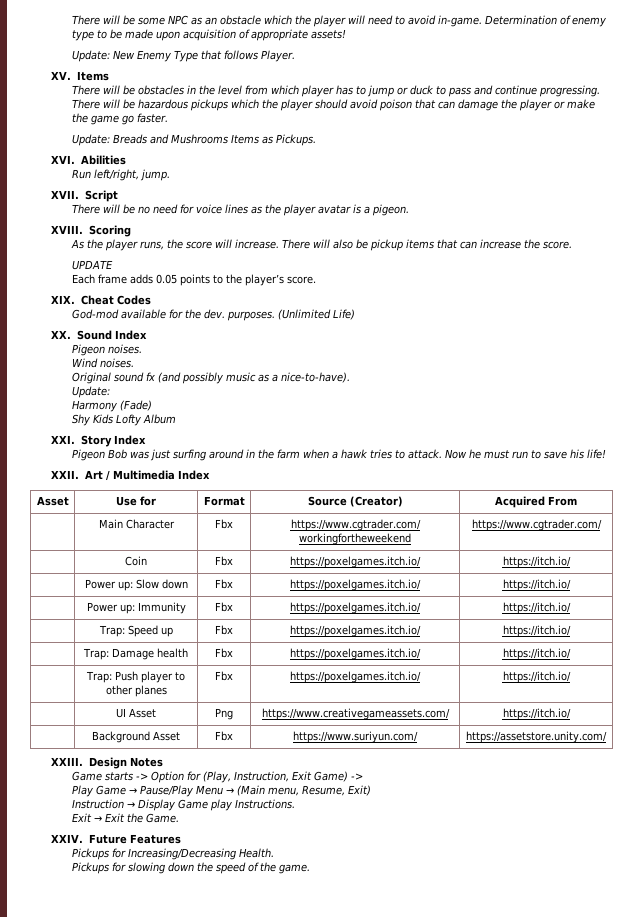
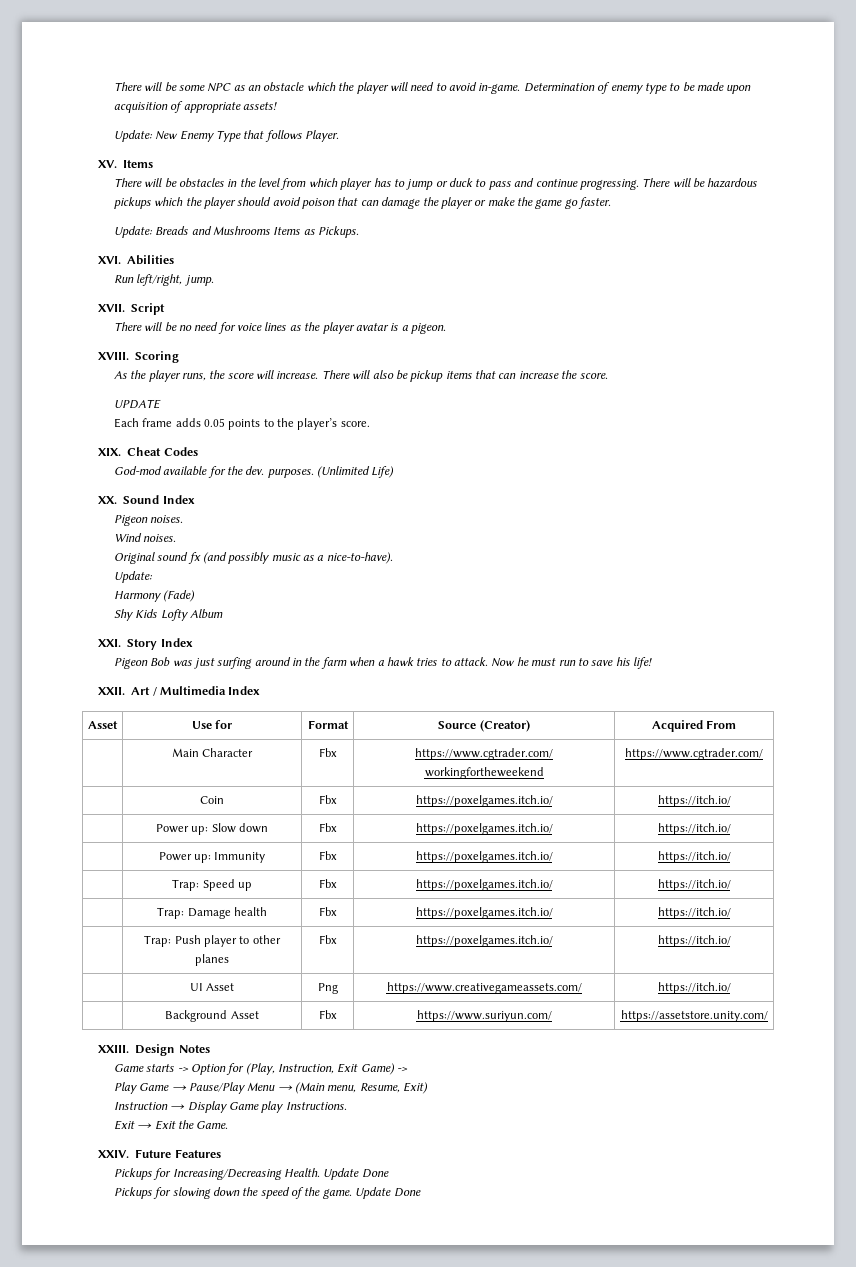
- Pickups for Increasing/Decreasing Health.
+ Pickups for Increasing/Decreasing Health. Update Done
- Pickups for slowing down the speed of the game.
+ Pickups for slowing down the speed of the game. Update Done

